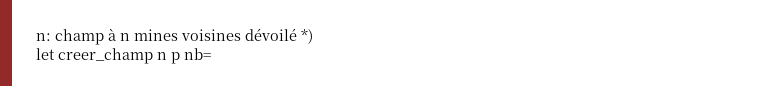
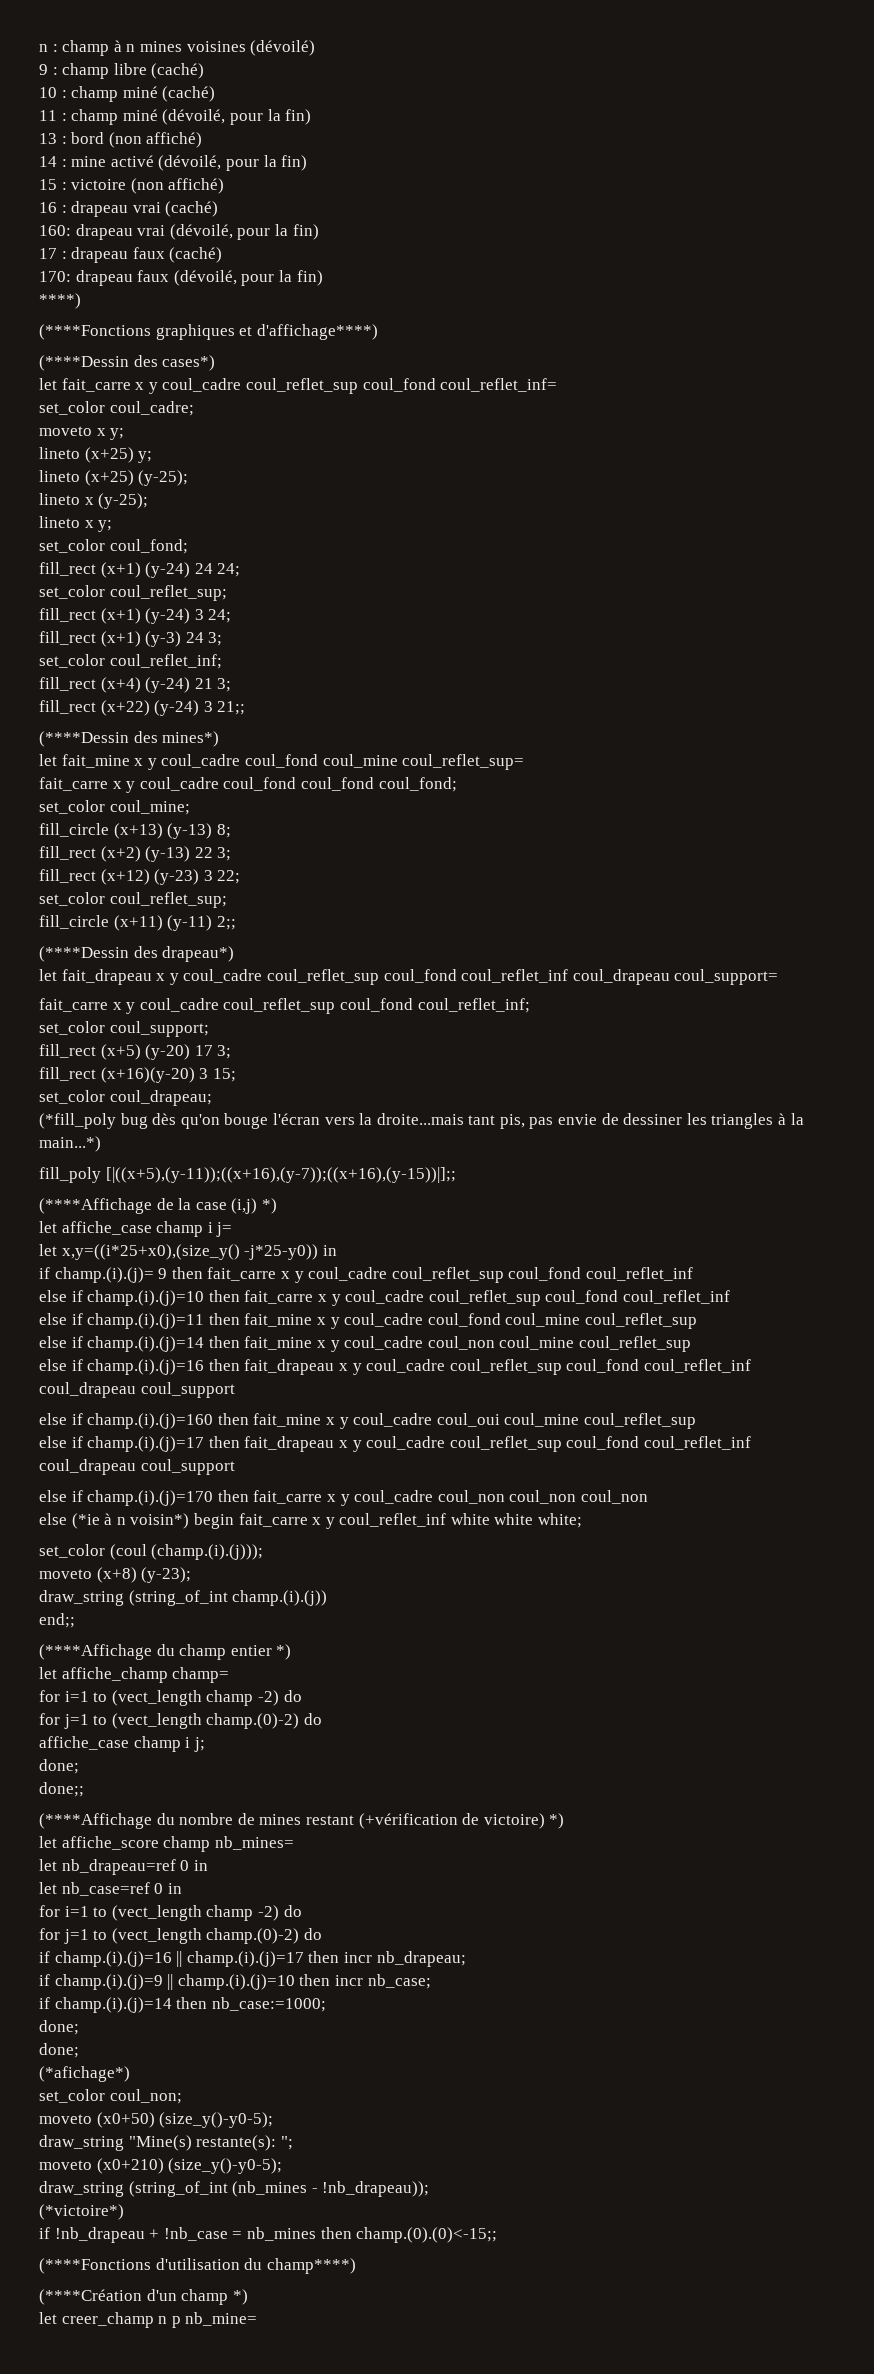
- n: champ à n mines voisines dévoilé *)
+ n : champ à n mines voisines (dévoilé)
+ 9 : champ libre (caché)
+ 10 : champ miné (caché)
+ 11 : champ miné (dévoilé, pour la fin)
+ 13 : bord (non affiché)
+ 14 : mine activé (dévoilé, pour la fin)
+ 15 : victoire (non affiché)
+ 16 : drapeau vrai (caché)
+ 160: drapeau vrai (dévoilé, pour la fin)
+ 17 : drapeau faux (caché)
+ 170: drapeau faux (dévoilé, pour la fin)
+ ****)
+ (****Fonctions graphiques et d'affichage****)
+ (****Dessin des cases*)
+ let fait_carre x y coul_cadre coul_reflet_sup coul_fond coul_reflet_inf=
+ set_color coul_cadre;
+ moveto x y;
+ lineto (x+25) y;
+ lineto (x+25) (y-25);
+ lineto x (y-25);
+ lineto x y;
+ set_color coul_fond;
+ fill_rect (x+1) (y-24) 24 24;
+ set_color coul_reflet_sup;
+ fill_rect (x+1) (y-24) 3 24;
+ fill_rect (x+1) (y-3) 24 3;
+ set_color coul_reflet_inf;
+ fill_rect (x+4) (y-24) 21 3;
+ fill_rect (x+22) (y-24) 3 21;;
+ (****Dessin des mines*)
+ let fait_mine x y coul_cadre coul_fond coul_mine coul_reflet_sup=
+ fait_carre x y coul_cadre coul_fond coul_fond coul_fond;
+ set_color coul_mine;
+ fill_circle (x+13) (y-13) 8;
+ fill_rect (x+2) (y-13) 22 3;
+ fill_rect (x+12) (y-23) 3 22;
+ set_color coul_reflet_sup;
+ fill_circle (x+11) (y-11) 2;;
+ (****Dessin des drapeau*)
+ let fait_drapeau x y coul_cadre coul_reflet_sup coul_fond coul_reflet_inf coul_drapeau coul_support=
+ fait_carre x y coul_cadre coul_reflet_sup coul_fond coul_reflet_inf;
+ set_color coul_support;
+ fill_rect (x+5) (y-20) 17 3;
+ fill_rect (x+16)(y-20) 3 15;
+ set_color coul_drapeau;
+ (*fill_poly bug dès qu'on bouge l'écran vers la droite...mais tant pis, pas envie de dessiner les triangles à la main...*)
+ fill_poly [|((x+5),(y-11));((x+16),(y-7));((x+16),(y-15))|];;
+ (****Affichage de la case (i,j) *)
+ let affiche_case champ i j=
+ let x,y=((i*25+x0),(size_y() -j*25-y0)) in
+ if champ.(i).(j)= 9 then fait_carre x y coul_cadre coul_reflet_sup coul_fond coul_reflet_inf
+ else if champ.(i).(j)=10 then fait_carre x y coul_cadre coul_reflet_sup coul_fond coul_reflet_inf
+ else if champ.(i).(j)=11 then fait_mine x y coul_cadre coul_fond coul_mine coul_reflet_sup
+ else if champ.(i).(j)=14 then fait_mine x y coul_cadre coul_non coul_mine coul_reflet_sup
+ else if champ.(i).(j)=16 then fait_drapeau x y coul_cadre coul_reflet_sup coul_fond coul_reflet_inf coul_drapeau coul_support
+ else if champ.(i).(j)=160 then fait_mine x y coul_cadre coul_oui coul_mine coul_reflet_sup
+ else if champ.(i).(j)=17 then fait_drapeau x y coul_cadre coul_reflet_sup coul_fond coul_reflet_inf coul_drapeau coul_support
+ else if champ.(i).(j)=170 then fait_carre x y coul_cadre coul_non coul_non coul_non
+ else (*ie à n voisin*) begin fait_carre x y coul_reflet_inf white white white;
+ set_color (coul (champ.(i).(j)));
+ moveto (x+8) (y-23);
+ draw_string (string_of_int champ.(i).(j))
+ end;;
+ (****Affichage du champ entier *)
+ let affiche_champ champ=
+ for i=1 to (vect_length champ -2) do
+ for j=1 to (vect_length champ.(0)-2) do
+ affiche_case champ i j;
+ done;
+ done;;
+ (****Affichage du nombre de mines restant (+vérification de victoire) *)
+ let affiche_score champ nb_mines=
+ let nb_drapeau=ref 0 in
+ let nb_case=ref 0 in
+ for i=1 to (vect_length champ -2) do
+ for j=1 to (vect_length champ.(0)-2) do
+ if champ.(i).(j)=16 || champ.(i).(j)=17 then incr nb_drapeau;
+ if champ.(i).(j)=9 || champ.(i).(j)=10 then incr nb_case;
+ if champ.(i).(j)=14 then nb_case:=1000;
+ done;
+ done;
+ (*afichage*)
+ set_color coul_non;
+ moveto (x0+50) (size_y()-y0-5);
+ draw_string "Mine(s) restante(s): ";
+ moveto (x0+210) (size_y()-y0-5);
+ draw_string (string_of_int (nb_mines - !nb_drapeau));
+ (*victoire*)
+ if !nb_drapeau + !nb_case = nb_mines then champ.(0).(0)<-15;;
+ (****Fonctions d'utilisation du champ****)
+ (****Création d'un champ *)
- let creer_champ n p nb=
+ let creer_champ n p nb_mine=

